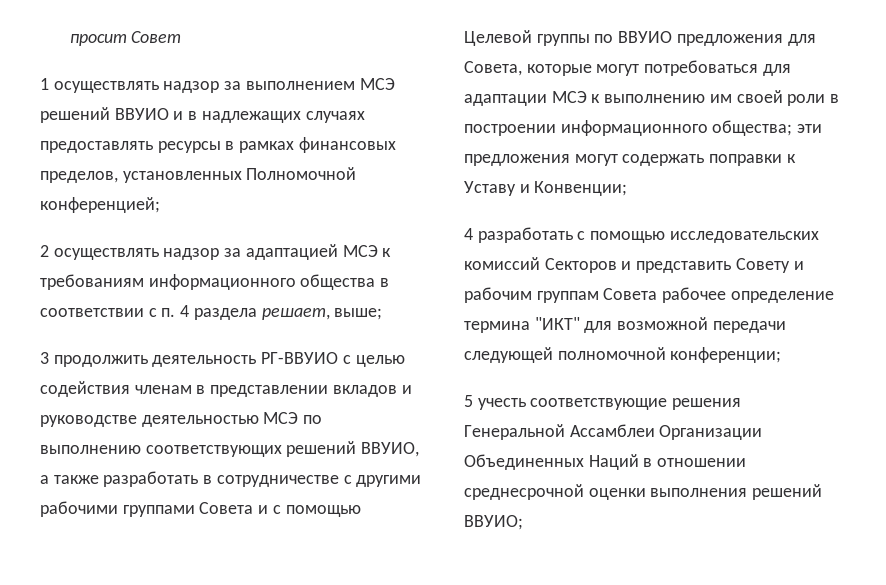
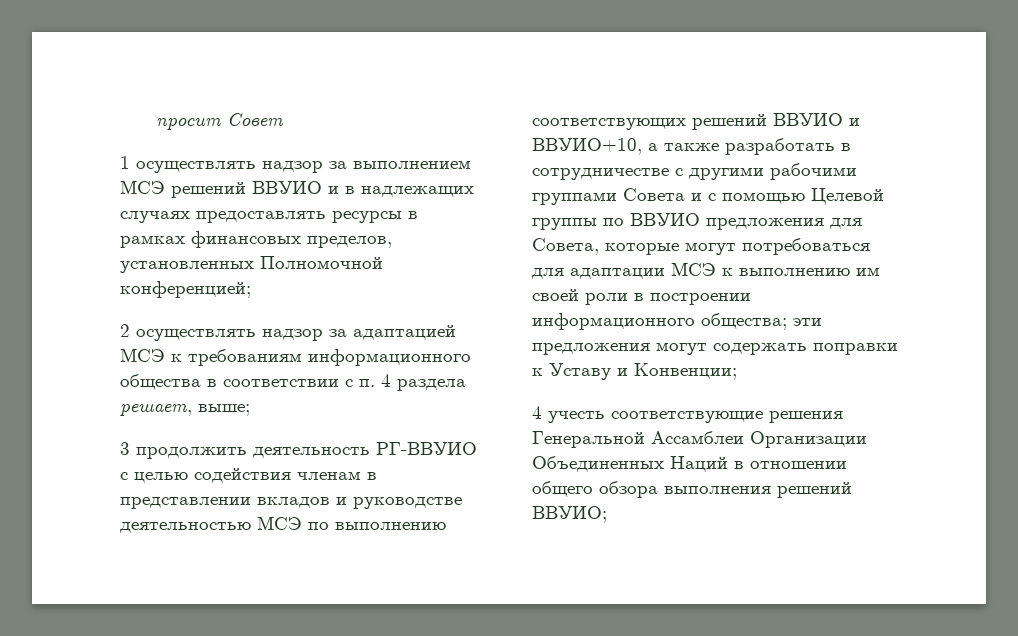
- 3 продолжить деятельность РГ-ВВУИО с целью содействия членам в представлении вкладов и руководстве деятельностью МСЭ по выполнению соответствующих решений ВВУИО, а также разработать в сотрудничестве с другими рабочими группами Совета и с помощью Целевой группы по ВВУИО предложения для Совета, которые могут потребоваться для адаптации МСЭ к выполнению им своей роли в построении информационного общества;
+ 3 продолжить деятельность РГ-ВВУИО с целью содействия членам в представлении вкладов и руководстве деятельностью МСЭ по выполнению соответствующих решений ВВУИО и ВВУИО+10, а также разработать в сотрудничестве с другими рабочими группами Совета и с помощью Целевой группы по ВВУИО предложения для Совета, которые могут потребоваться для адаптации МСЭ к выполнению им своей роли в построении информационного общества;
- 4 разработать с помощью исследовательских комиссий Секторов и представить Совету и рабочим группам Совета рабочее определение термина "ИКТ" для возможной передачи следующей полномочной конференции;
- 5 учесть соответствующие решения Генеральной Ассамблеи Организации Объединенных Наций в отношении среднесрочной оценки выполнения решений ВВУИО;
+ 4 учесть соответствующие решения Генеральной Ассамблеи Организации Объединенных Наций в отношении общего обзора выполнения решений ВВУИО;

